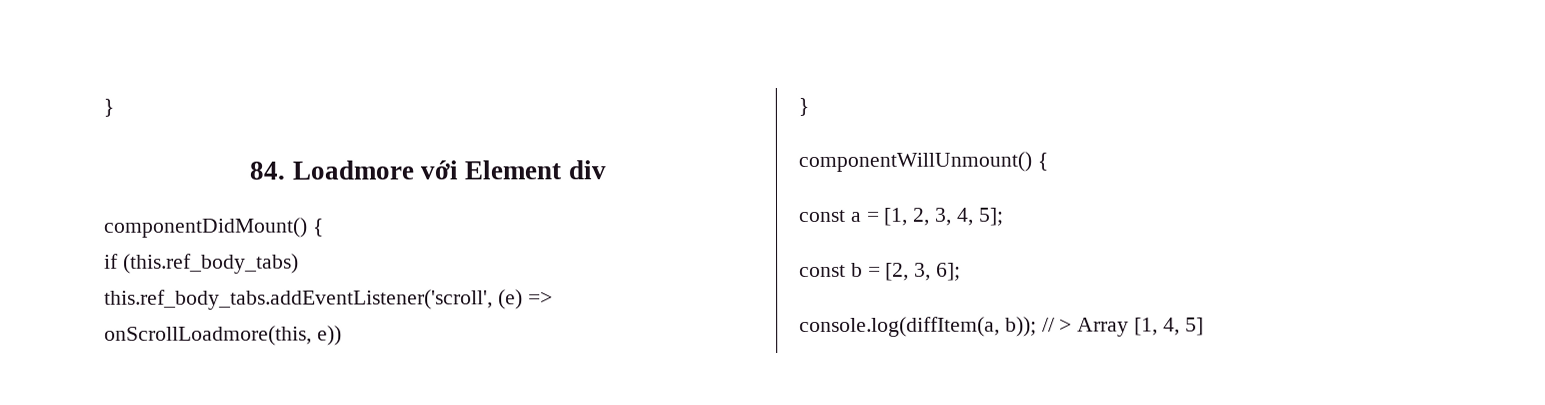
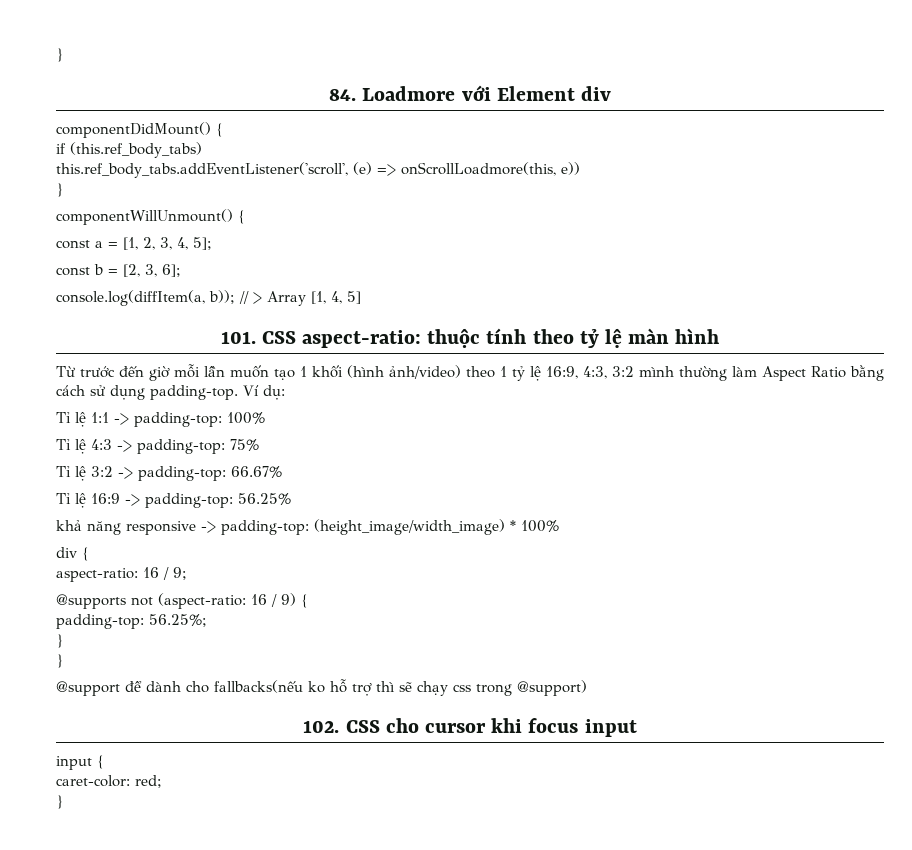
+ 101. CSS aspect-ratio: thuộc tính theo tỷ lệ màn hình
+ Từ trước đến giờ mỗi lần muốn tạo 1 khối (hình ảnh/video) theo 1 tỷ lệ 16:9, 4:3, 3:2 mình thường làm Aspect Ratio bằng cách sử dụng padding-top. Ví dụ:
+ Tỉ lệ 1:1 -> padding-top: 100%
+ Tỉ lệ 4:3 -> padding-top: 75%
+ Tỉ lệ 3:2 -> padding-top: 66.67%
+ Tỉ lệ 16:9 -> padding-top: 56.25%
+ khả năng responsive -> padding-top: (height_image/width_image) * 100%
+ div {
+ aspect-ratio: 16 / 9;
+ @supports not (aspect-ratio: 16 / 9) {
+ padding-top: 56.25%;
+ }
+ }
+ @support để dành cho fallbacks(nếu ko hỗ trợ thì sẽ chạy css trong @support)
+ 102. CSS cho cursor khi focus input
+ input {
+ caret-color: red;
+ }

